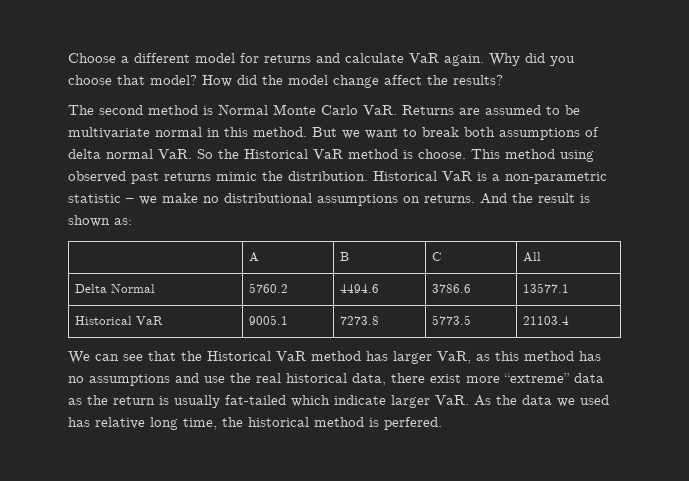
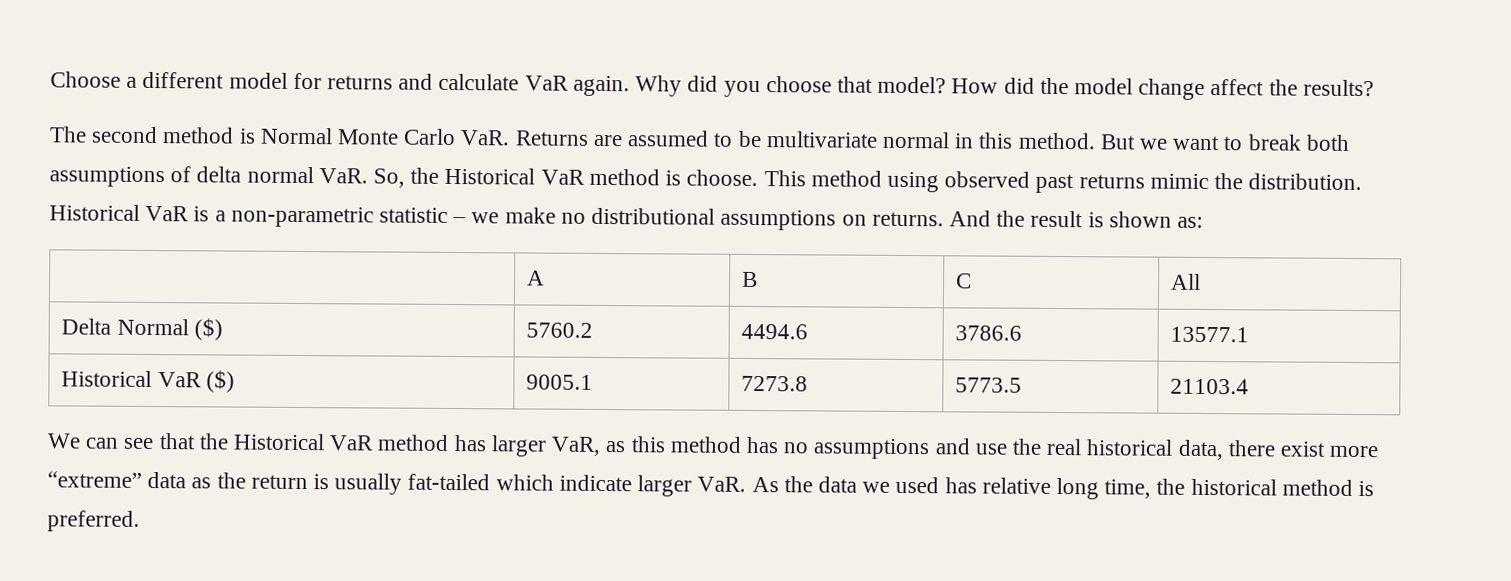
- But we want to break both assumptions of delta normal VaR. So the Historical VaR method is choose.
+ But we want to break both assumptions of delta normal VaR. So, the Historical VaR method is choose.
- Delta Normal | 5760.2 | 4494.6 | 3786.6 | 13577.1
+ Delta Normal ($) | 5760.2 | 4494.6 | 3786.6 | 13577.1
- Historical VaR | 9005.1 | 7273.8 | 5773.5 | 21103.4
+ Historical VaR ($) | 9005.1 | 7273.8 | 5773.5 | 21103.4
- We can see that the Historical VaR method has larger VaR, as this method has no assumptions and use the real historical data, there exist more “extreme” data as the return is usually fat-tailed which indicate larger VaR. As the data we used has relative long time, the historical method is perfered.
+ We can see that the Historical VaR method has larger VaR, as this method has no assumptions and use the real historical data, there exist more “extreme” data as the return is usually fat-tailed which indicate larger VaR. As the data we used has relative long time, the historical method is preferred.

